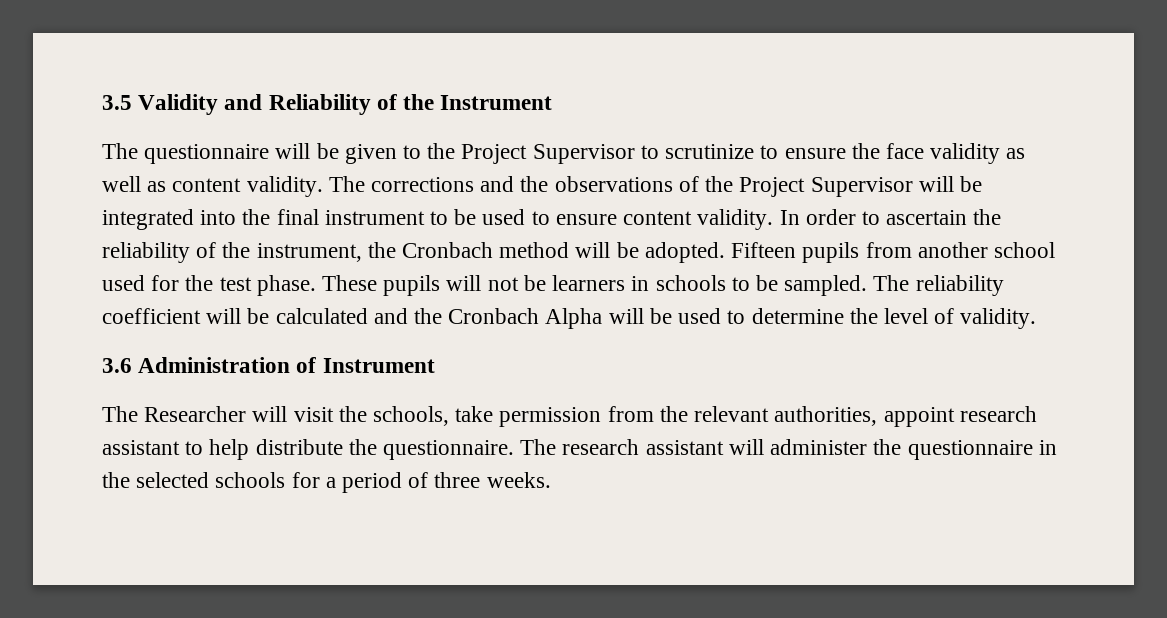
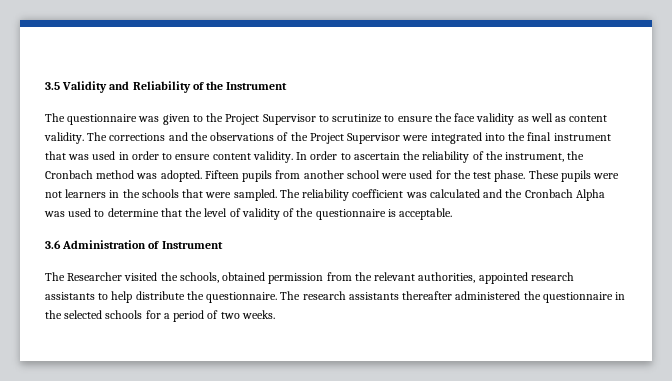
- The questionnaire will be given to the Project Supervisor to scrutinize to ensure the face validity as well as content validity.
+ The questionnaire was given to the Project Supervisor to scrutinize to ensure the face validity as well as content validity.
- The corrections and the observations of the Project Supervisor will be integrated into the final instrument to be used to ensure content validity.
+ The corrections and the observations of the Project Supervisor were integrated into the final instrument that was used in order to ensure content validity.
- In order to ascertain the reliability of the instrument, the Cronbach method will be adopted.
+ In order to ascertain the reliability of the instrument, the Cronbach method was adopted.
- Fifteen pupils from another school used for the test phase.
+ Fifteen pupils from another school were used for the test phase.
- These pupils will not be learners in schools to be sampled.
+ These pupils were not learners in the schools that were sampled.
- The reliability coefficient will be calculated and the Cronbach Alpha will be used to determine the level of validity.
+ The reliability coefficient was calculated and the Cronbach Alpha was used to determine that the level of validity of the questionnaire is acceptable.
- The Researcher will visit the schools, take permission from the relevant authorities, appoint research assistant to help distribute the questionnaire.
+ The Researcher visited the schools, obtained permission from the relevant authorities, appointed research assistants to help distribute the questionnaire.
- The research assistant will administer the questionnaire in the selected schools for a period of three weeks.
+ The research assistants thereafter administered the questionnaire in the selected schools for a period of two weeks.

